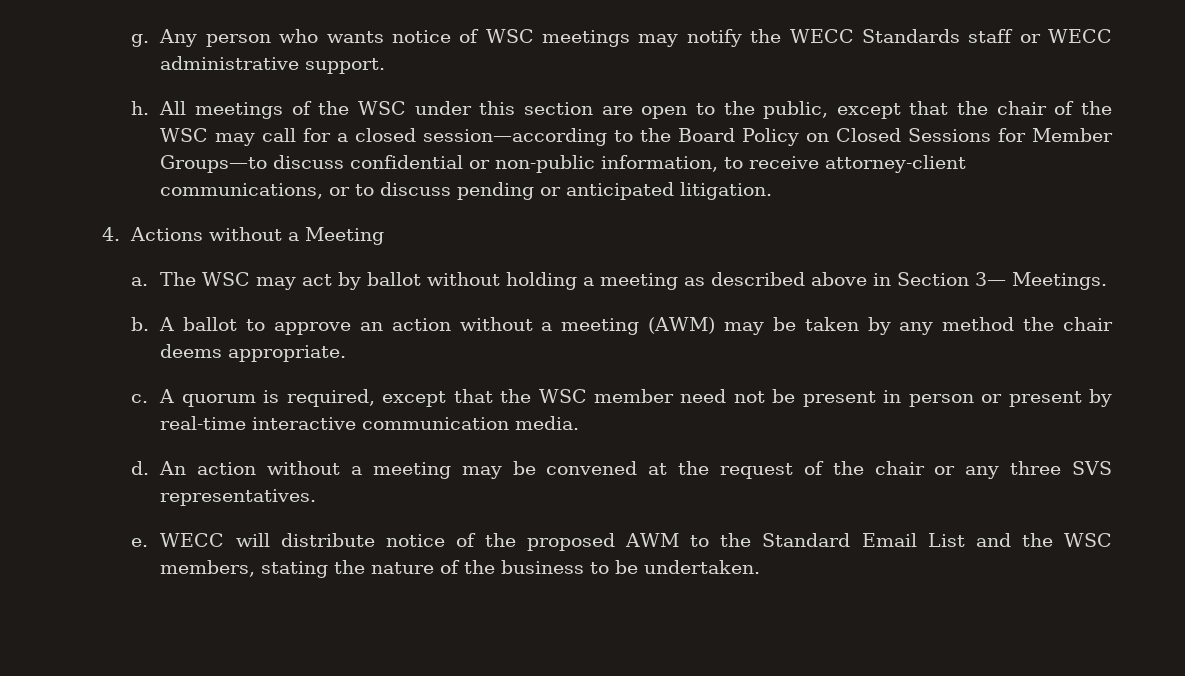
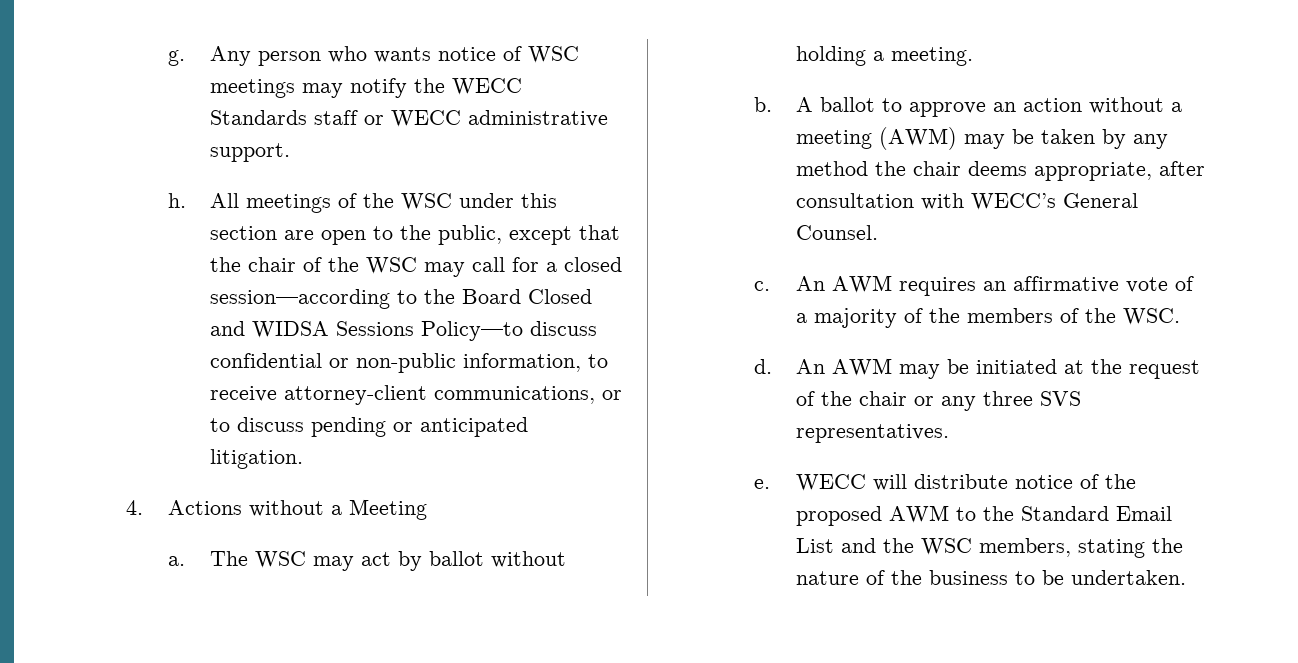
- All meetings of the WSC under this section are open to the public, except that the chair of the WSC may call for a closed session—according to the Board Policy on Closed Sessions for Member Groups—to discuss confidential or non-public information, to receive attorney-client communications, or to discuss pending or anticipated litigation.
+ All meetings of the WSC under this section are open to the public, except that the chair of the WSC may call for a closed session—according to the Board Closed and WIDSA Sessions Policy—to discuss confidential or non-public information, to receive attorney-client communications, or to discuss pending or anticipated litigation.
- The WSC may act by ballot without holding a meeting as described above in Section 3— Meetings.
+ The WSC may act by ballot without holding a meeting.
- A ballot to approve an action without a meeting (AWM) may be taken by any method the chair deems appropriate.
- c. A quorum is required, except that the WSC member need not be present in person or present by real-time interactive communication media.
- d. An action without a meeting may be convened at the request of the chair or any three SVS representatives.
+ A ballot to approve an action without a meeting (AWM) may be taken by any method the chair deems appropriate, after consultation with WECC’s General Counsel.
+ c. An AWM requires an affirmative vote of a majority of the members of the WSC.
+ d. An AWM may be initiated at the request of the chair or any three SVS representatives.

